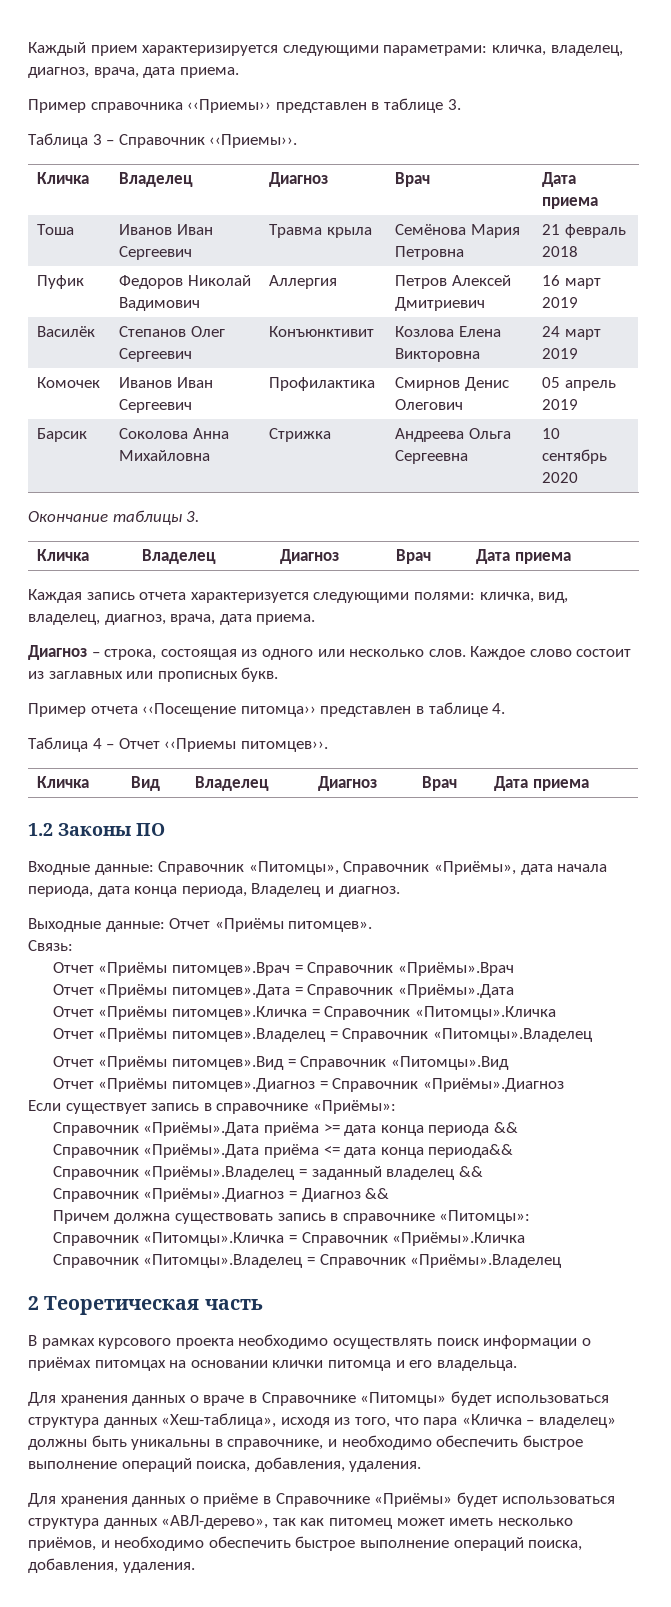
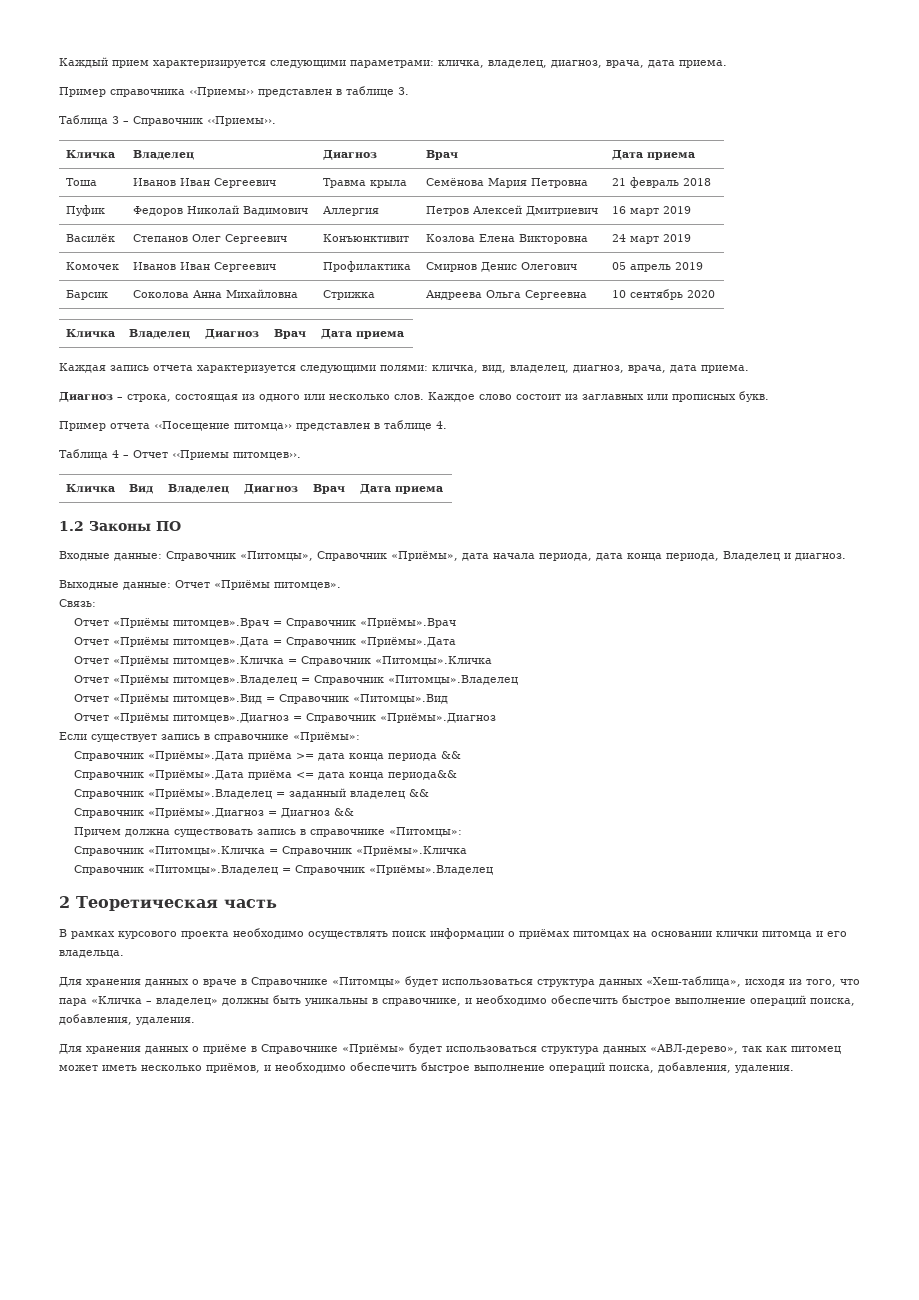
- Окончание таблицы 3.

